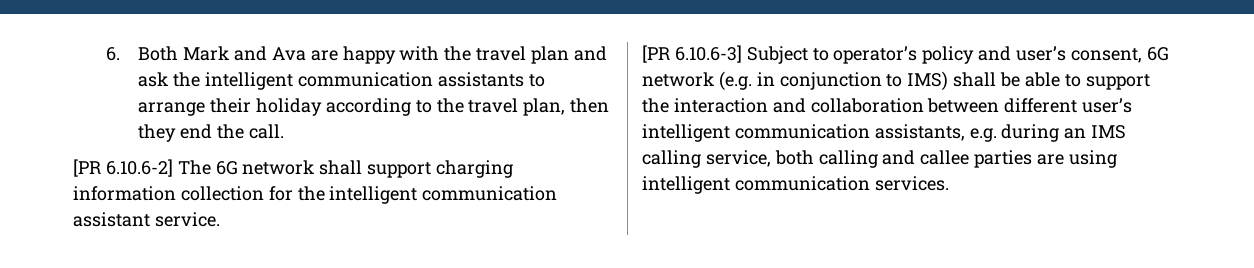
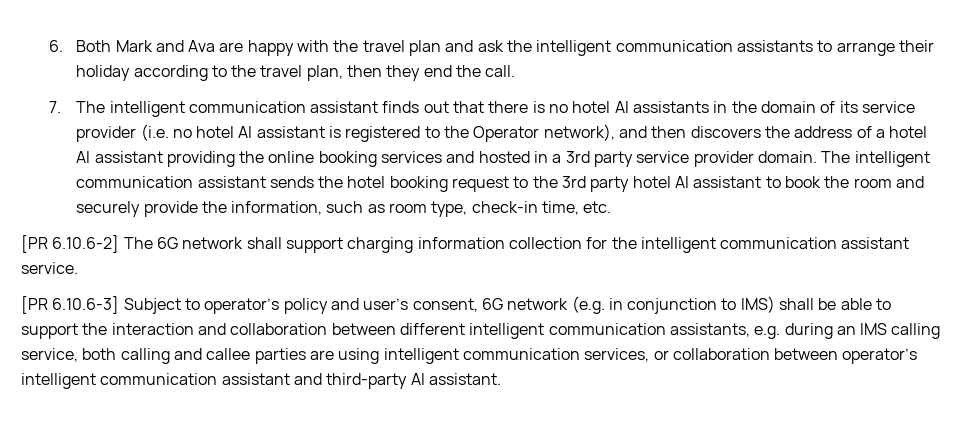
+ 7. The intelligent communication assistant finds out that there is no hotel AI assistants in the domain of its service provider (i.e. no hotel AI assistant is registered to the Operator network), and then discovers the address of a hotel AI assistant providing the online booking services and hosted in a 3rd party service provider domain. The intelligent communication assistant sends the hotel booking request to the 3rd party hotel AI assistant to book the room and securely provide the information, such as room type, check-in time, etc.
- [PR 6.10.6-3] Subject to operator’s policy and user’s consent, 6G network (e.g. in conjunction to IMS) shall be able to support the interaction and collaboration between different user’s intelligent communication assistants, e.g. during an IMS calling service, both calling and callee parties are using intelligent communication services.
+ [PR 6.10.6-3] Subject to operator’s policy and user’s consent, 6G network (e.g. in conjunction to IMS) shall be able to support the interaction and collaboration between different intelligent communication assistants, e.g. during an IMS calling service, both calling and callee parties are using intelligent communication services, or collaboration between operator’s intelligent communication assistant and third-party AI assistant.

